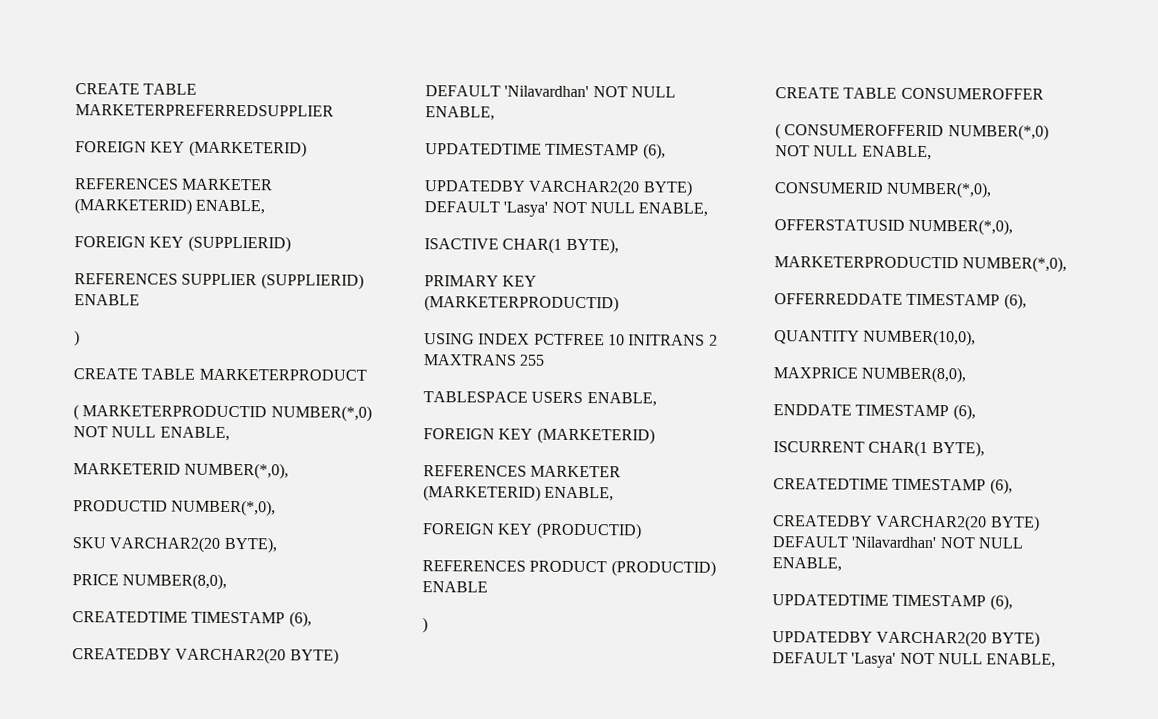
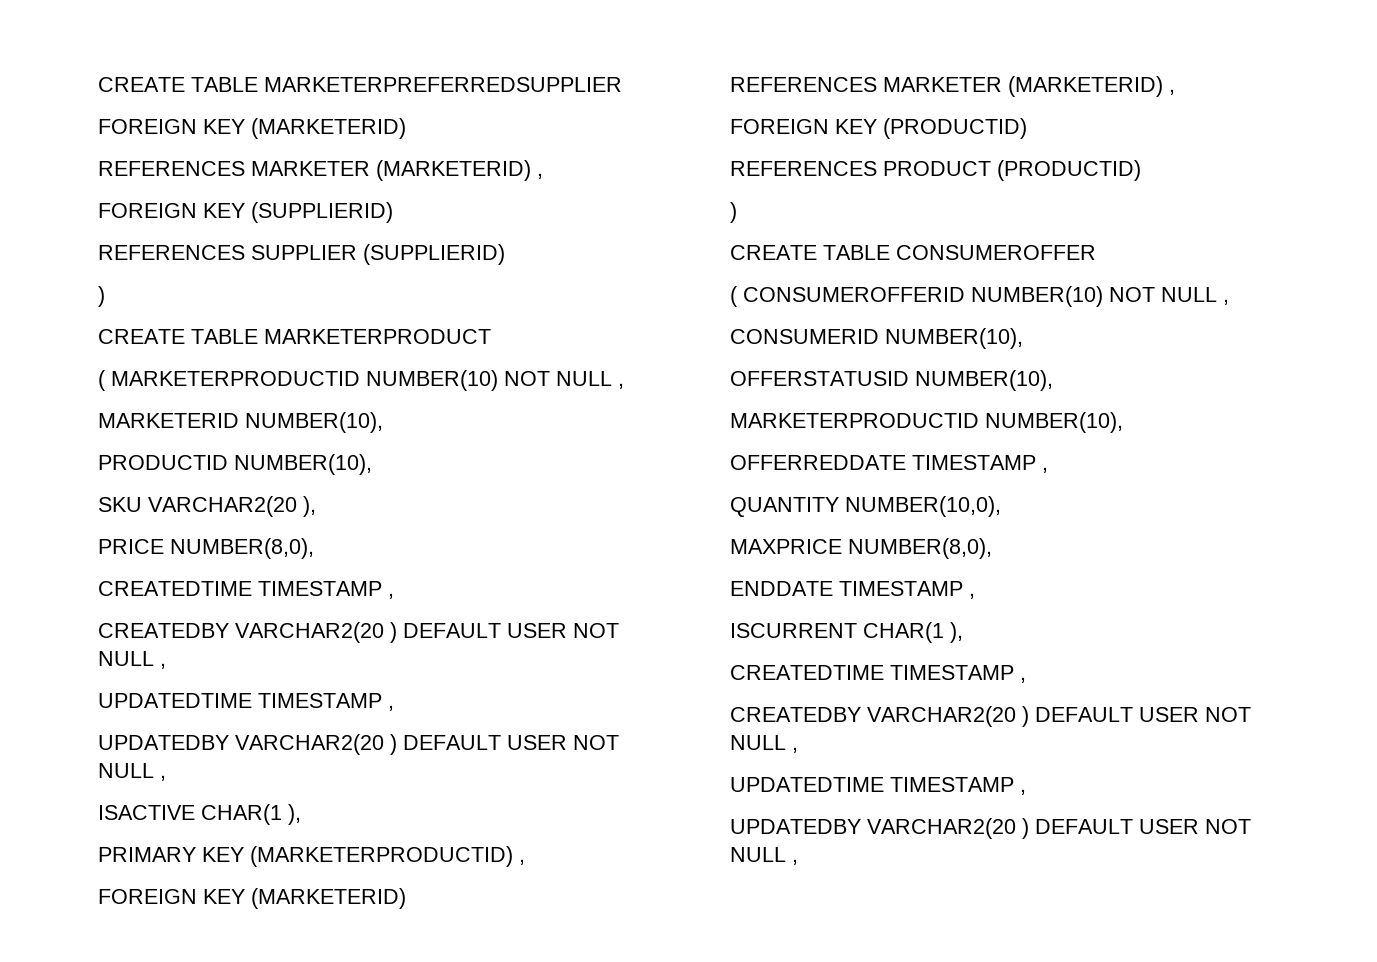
  CREATE TABLE MARKETERPREFERREDSUPPLIER
  FOREIGN KEY (MARKETERID)
- REFERENCES MARKETER (MARKETERID) ENABLE,
+ REFERENCES MARKETER (MARKETERID) ,
- REFERENCES SUPPLIER (SUPPLIERID) ENABLE
+ REFERENCES SUPPLIER (SUPPLIERID)
- ( MARKETERPRODUCTID NUMBER(*,0) NOT NULL ENABLE,
+ ( MARKETERPRODUCTID NUMBER(10) NOT NULL ,
- MARKETERID NUMBER(*,0),
+ MARKETERID NUMBER(10),
- PRODUCTID NUMBER(*,0),
+ PRODUCTID NUMBER(10),
- SKU VARCHAR2(20 BYTE),
+ SKU VARCHAR2(20 ),
  PRICE NUMBER(8,0),
- CREATEDTIME TIMESTAMP (6),
- CREATEDBY VARCHAR2(20 BYTE) DEFAULT 'Nilavardhan' NOT NULL ENABLE,
- UPDATEDTIME TIMESTAMP (6),
- UPDATEDBY VARCHAR2(20 BYTE) DEFAULT 'Lasya' NOT NULL ENABLE,
+ CREATEDTIME TIMESTAMP ,
+ CREATEDBY VARCHAR2(20 ) DEFAULT USER NOT NULL ,
+ UPDATEDTIME TIMESTAMP ,
+ UPDATEDBY VARCHAR2(20 ) DEFAULT USER NOT NULL ,
- ISACTIVE CHAR(1 BYTE),
+ ISACTIVE CHAR(1 ),
- PRIMARY KEY (MARKETERPRODUCTID)
- USING INDEX PCTFREE 10 INITRANS 2 MAXTRANS 255
- TABLESPACE USERS ENABLE,
+ PRIMARY KEY (MARKETERPRODUCTID) ,
  FOREIGN KEY (MARKETERID)
- REFERENCES MARKETER (MARKETERID) ENABLE,
+ REFERENCES MARKETER (MARKETERID) ,
- REFERENCES PRODUCT (PRODUCTID) ENABLE
+ REFERENCES PRODUCT (PRODUCTID)
- ( CONSUMEROFFERID NUMBER(*,0) NOT NULL ENABLE,
+ ( CONSUMEROFFERID NUMBER(10) NOT NULL ,
- CONSUMERID NUMBER(*,0),
+ CONSUMERID NUMBER(10),
- OFFERSTATUSID NUMBER(*,0),
- MARKETERPRODUCTID NUMBER(*,0),
+ OFFERSTATUSID NUMBER(10),
+ MARKETERPRODUCTID NUMBER(10),
- OFFERREDDATE TIMESTAMP (6),
+ OFFERREDDATE TIMESTAMP ,
- ENDDATE TIMESTAMP (6),
+ ENDDATE TIMESTAMP ,
- ISCURRENT CHAR(1 BYTE),
- CREATEDTIME TIMESTAMP (6),
- CREATEDBY VARCHAR2(20 BYTE) DEFAULT 'Nilavardhan' NOT NULL ENABLE,
- UPDATEDTIME TIMESTAMP (6),
- UPDATEDBY VARCHAR2(20 BYTE) DEFAULT 'Lasya' NOT NULL ENABLE,
+ ISCURRENT CHAR(1 ),
+ CREATEDTIME TIMESTAMP ,
+ CREATEDBY VARCHAR2(20 ) DEFAULT USER NOT NULL ,
+ UPDATEDTIME TIMESTAMP ,
+ UPDATEDBY VARCHAR2(20 ) DEFAULT USER NOT NULL ,

